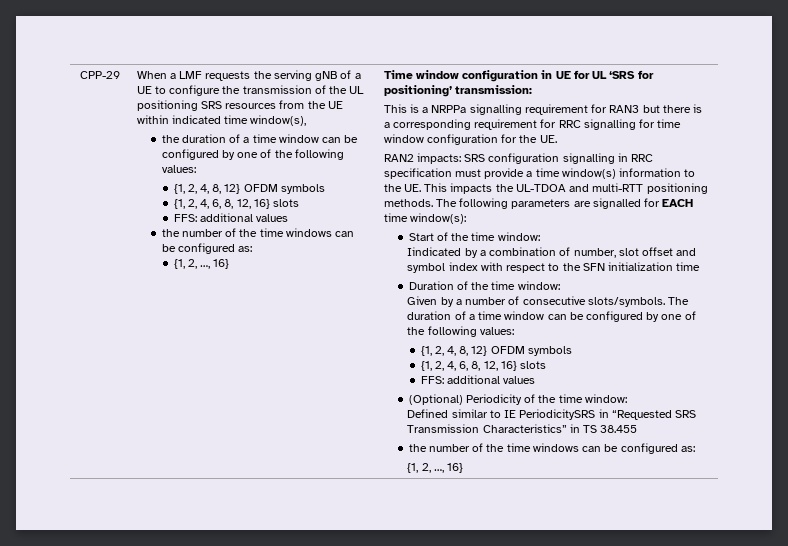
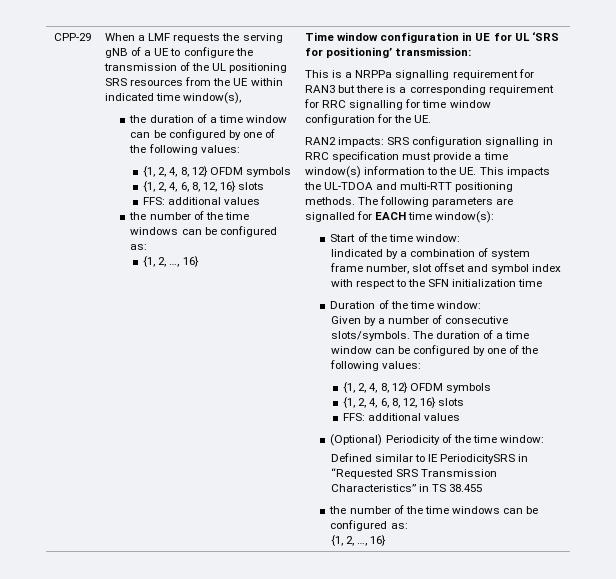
- Iindicated by a combination of number, slot offset and symbol index with respect to the SFN initialization time
+ Iindicated by a combination of system frame number, slot offset and symbol index with respect to the SFN initialization time

